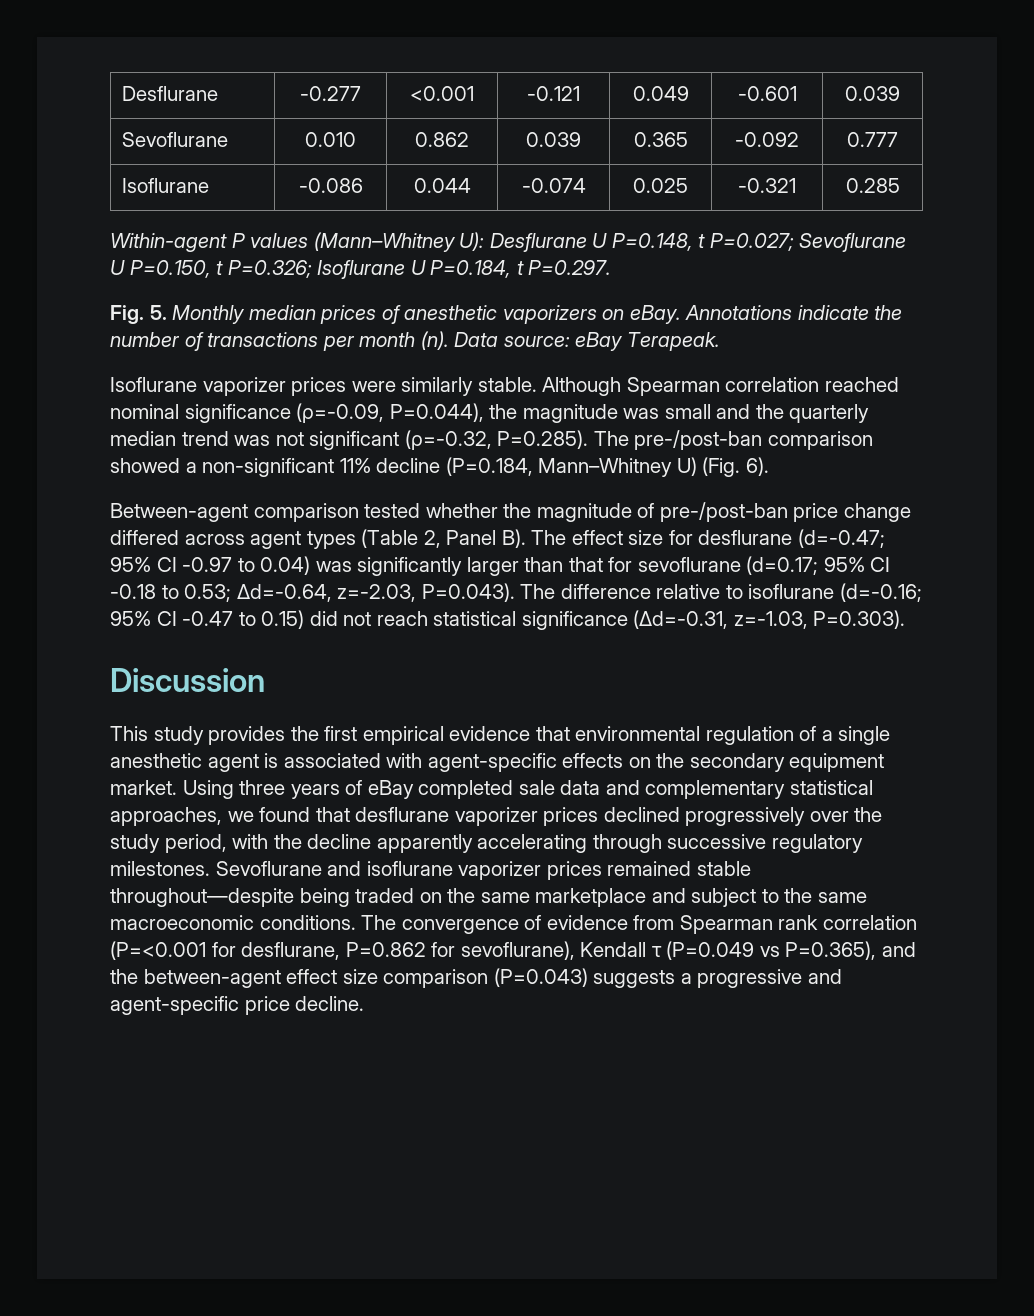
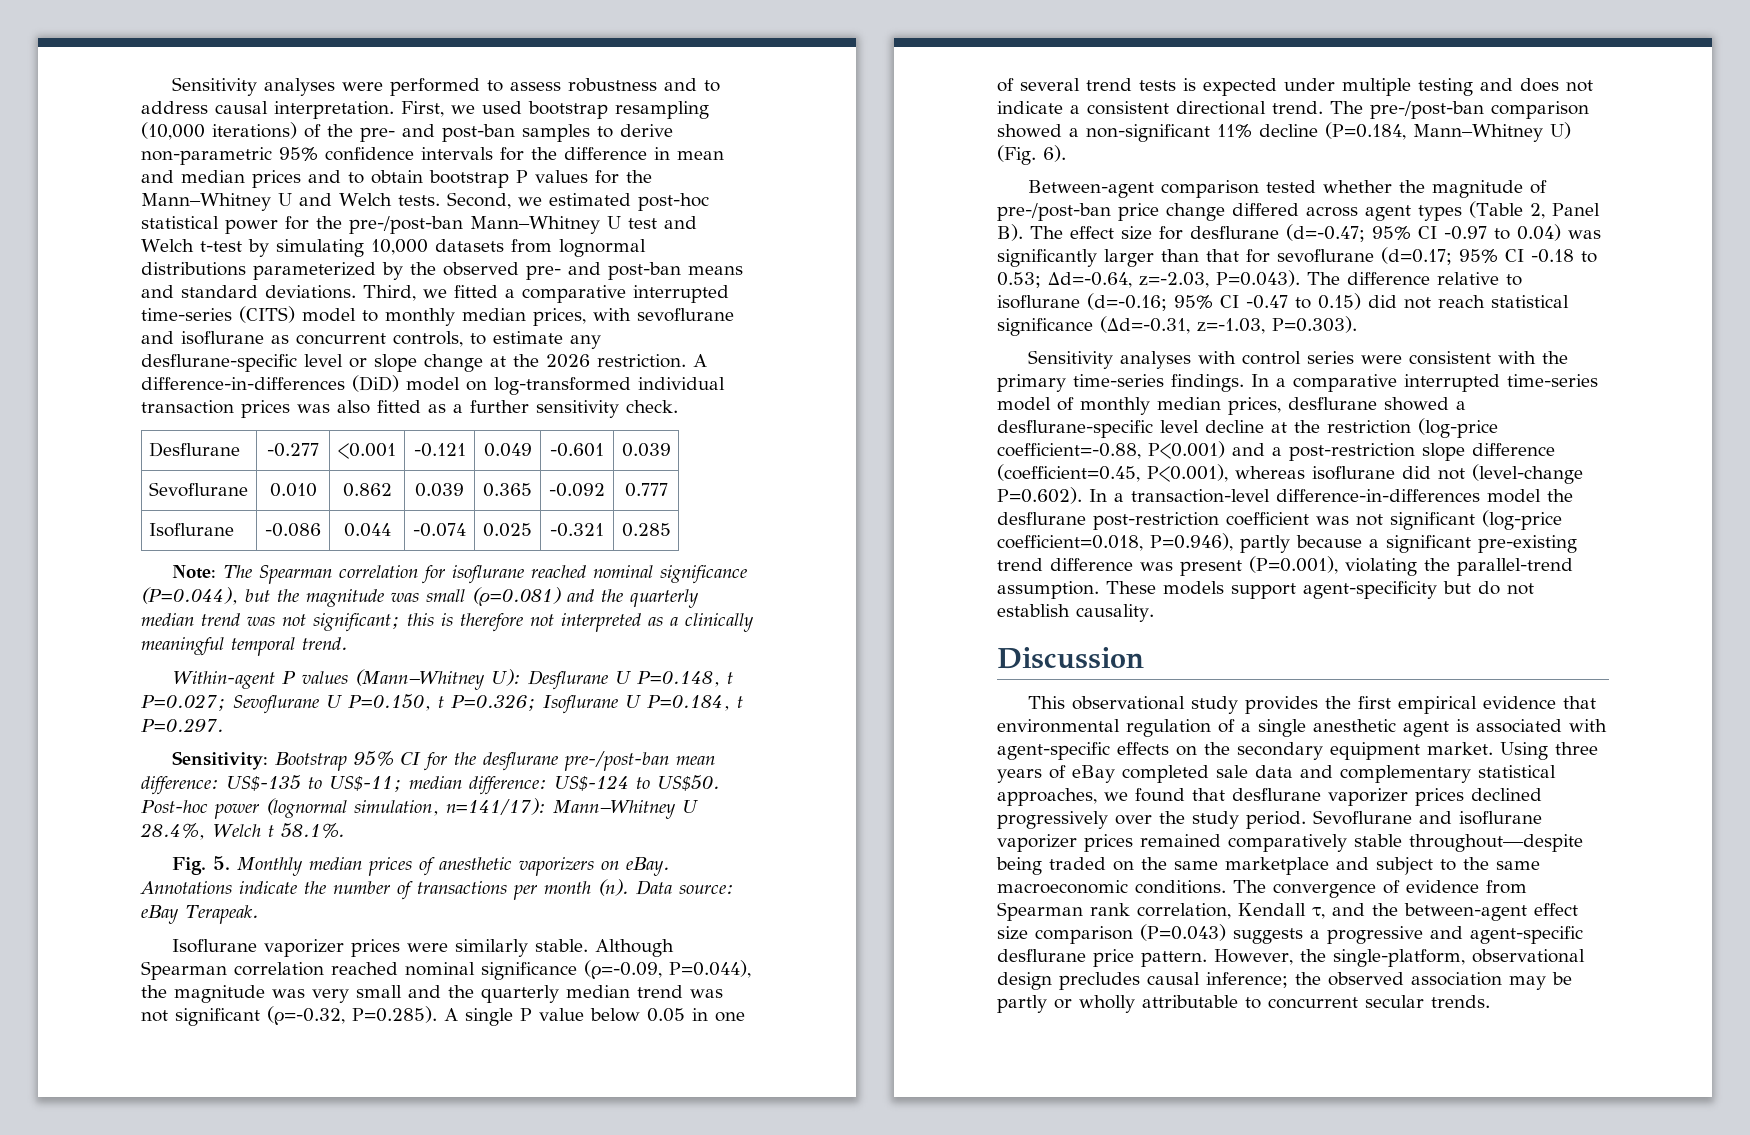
+ Sensitivity analyses were performed to assess robustness and to address causal interpretation. First, we used bootstrap resampling (10,000 iterations) of the pre- and post-ban samples to derive non-parametric 95% confidence intervals for the difference in mean and median prices and to obtain bootstrap P values for the Mann–Whitney U and Welch tests. Second, we estimated post-hoc statistical power for the pre-/post-ban Mann–Whitney U test and Welch t-test by simulating 10,000 datasets from lognormal distributions parameterized by the observed pre- and post-ban means and standard deviations. Third, we fitted a comparative interrupted time-series (CITS) model to monthly median prices, with sevoflurane and isoflurane as concurrent controls, to estimate any desflurane-specific level or slope change at the 2026 restriction. A difference-in-differences (DiD) model on log-transformed individual transaction prices was also fitted as a further sensitivity check.
+ Note: The Spearman correlation for isoflurane reached nominal significance (P=0.044), but the magnitude was small (ρ=0.081) and the quarterly median trend was not significant; this is therefore not interpreted as a clinically meaningful temporal trend.
+ Sensitivity: Bootstrap 95% CI for the desflurane pre-/post-ban mean difference: US$-135 to US$-11; median difference: US$-124 to US$50. Post-hoc power (lognormal simulation, n=141/17): Mann–Whitney U 28.4%, Welch t 58.1%.
- Although Spearman correlation reached nominal significance (ρ=-0.09, P=0.044), the magnitude was small and the quarterly median trend was not significant (ρ=-0.32, P=0.285). The pre-/post-ban comparison showed a non-significant 11% decline (P=0.184, Mann–Whitney U) (Fig. 6).
+ Although Spearman correlation reached nominal significance (ρ=-0.09, P=0.044), the magnitude was very small and the quarterly median trend was not significant (ρ=-0.32, P=0.285). A single P value below 0.05 in one of several trend tests is expected under multiple testing and does not indicate a consistent directional trend. The pre-/post-ban comparison showed a non-significant 11% decline (P=0.184, Mann–Whitney U) (Fig. 6).
+ Sensitivity analyses with control series were consistent with the primary time-series findings. In a comparative interrupted time-series model of monthly median prices, desflurane showed a desflurane-specific level decline at the restriction (log-price coefficient=-0.88, P<0.001) and a post-restriction slope difference (coefficient=0.45, P<0.001), whereas isoflurane did not (level-change P=0.602). In a transaction-level difference-in-differences model the desflurane post-restriction coefficient was not significant (log-price coefficient=0.018, P=0.946), partly because a significant pre-existing trend difference was present (P=0.001), violating the parallel-trend assumption. These models support agent-specificity but do not establish causality.
- This study provides the first empirical evidence that environmental regulation of a single anesthetic agent is associated with agent-specific effects on the secondary equipment market.
+ This observational study provides the first empirical evidence that environmental regulation of a single anesthetic agent is associated with agent-specific effects on the secondary equipment market.
- Using three years of eBay completed sale data and complementary statistical approaches, we found that desflurane vaporizer prices declined progressively over the study period, with the decline apparently accelerating through successive regulatory milestones.
+ Using three years of eBay completed sale data and complementary statistical approaches, we found that desflurane vaporizer prices declined progressively over the study period.
- Sevoflurane and isoflurane vaporizer prices remained stable throughout—despite being traded on the same marketplace and subject to the same macroeconomic conditions.
+ Sevoflurane and isoflurane vaporizer prices remained comparatively stable throughout—despite being traded on the same marketplace and subject to the same macroeconomic conditions.
- The convergence of evidence from Spearman rank correlation (P=<0.001 for desflurane, P=0.862 for sevoflurane), Kendall τ (P=0.049 vs P=0.365), and the between-agent effect size comparison (P=0.043) suggests a progressive and agent-specific price decline.
+ The convergence of evidence from Spearman rank correlation, Kendall τ, and the between-agent effect size comparison (P=0.043) suggests a progressive and agent-specific desflurane price pattern. However, the single-platform, observational design precludes causal inference; the observed association may be partly or wholly attributable to concurrent secular trends.

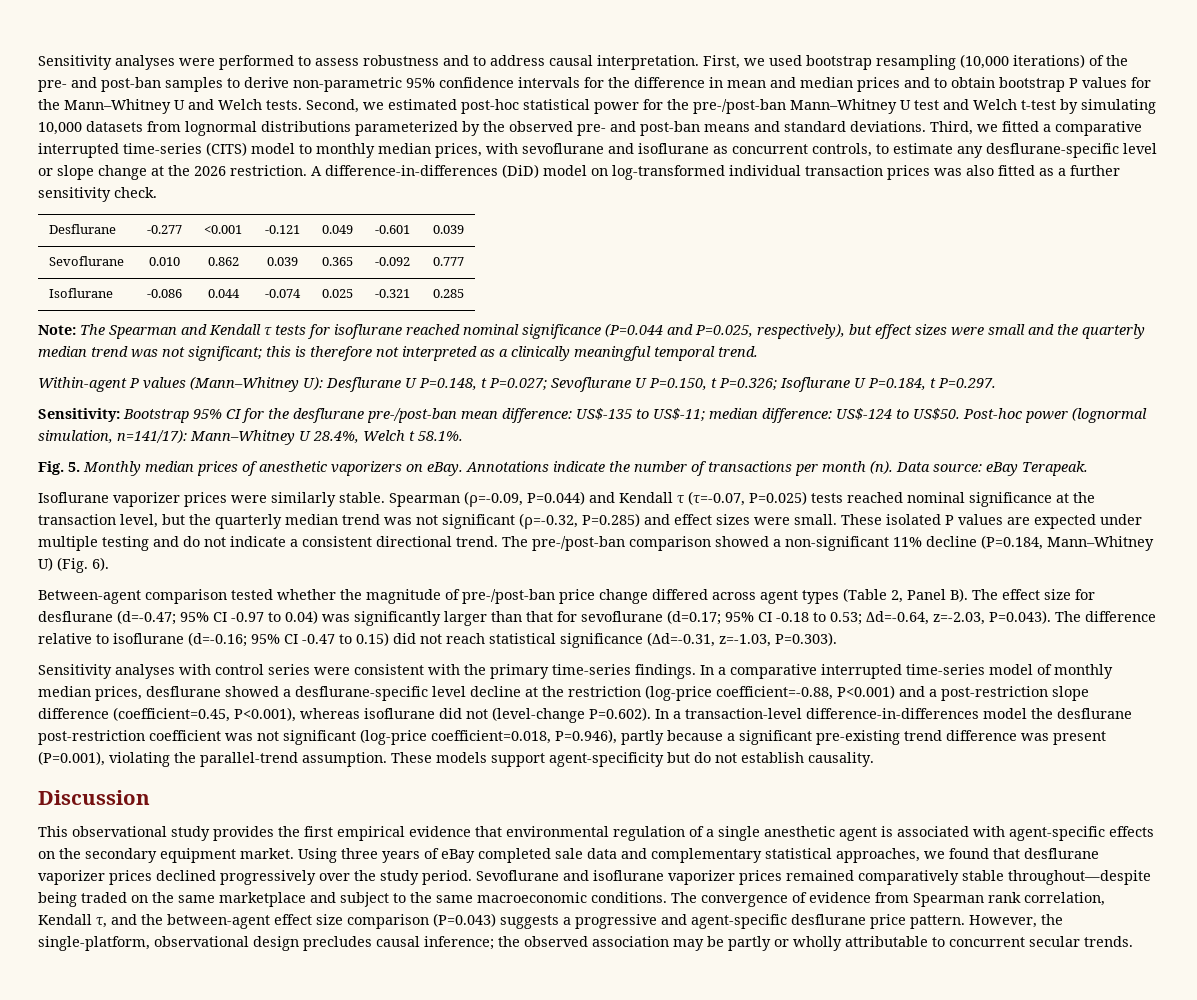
- Note: The Spearman correlation for isoflurane reached nominal significance (P=0.044), but the magnitude was small (ρ=0.081) and the quarterly median trend was not significant; this is therefore not interpreted as a clinically meaningful temporal trend.
+ Note: The Spearman and Kendall τ tests for isoflurane reached nominal significance (P=0.044 and P=0.025, respectively), but effect sizes were small and the quarterly median trend was not significant; this is therefore not interpreted as a clinically meaningful temporal trend.
- Although Spearman correlation reached nominal significance (ρ=-0.09, P=0.044), the magnitude was very small and the quarterly median trend was not significant (ρ=-0.32, P=0.285). A single P value below 0.05 in one of several trend tests is expected under multiple testing and does not indicate a consistent directional trend.
+ Spearman (ρ=-0.09, P=0.044) and Kendall τ (τ=-0.07, P=0.025) tests reached nominal significance at the transaction level, but the quarterly median trend was not significant (ρ=-0.32, P=0.285) and effect sizes were small. These isolated P values are expected under multiple testing and do not indicate a consistent directional trend.

